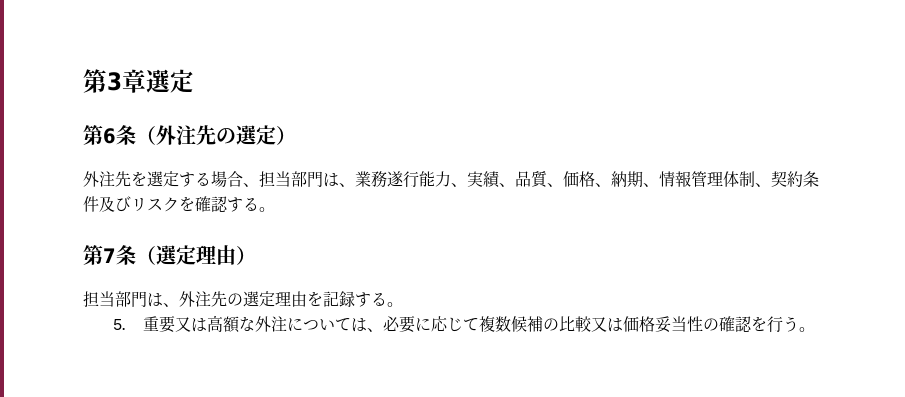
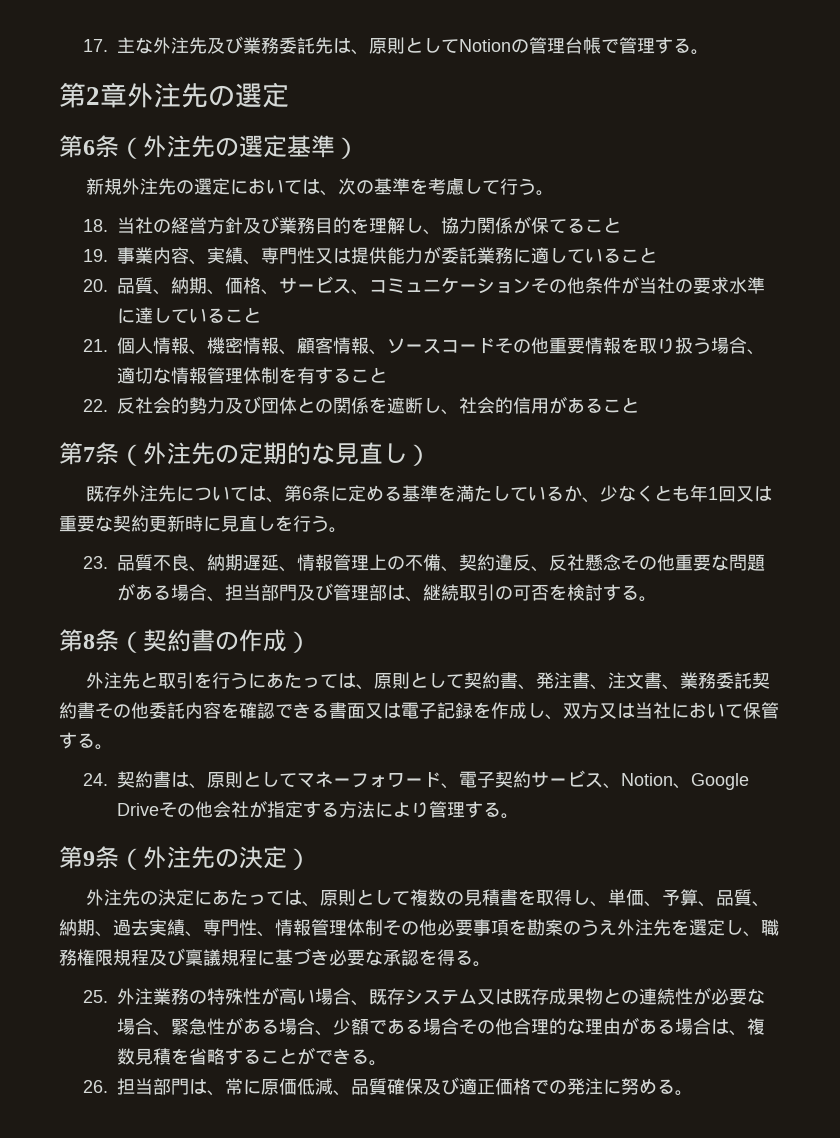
- 第3章選定
+ 17.主な外注先及び業務委託先は、原則としてNotionの管理台帳で管理する。
+ 第2章外注先の選定
- 第6条（外注先の選定）
- 外注先を選定する場合、担当部門は、業務遂行能力、実績、品質、価格、納期、情報管理体制、契約条件及びリスクを確認する。
- 第7条（選定理由）
- 担当部門は、外注先の選定理由を記録する。
- 5.重要又は高額な外注については、必要に応じて複数候補の比較又は価格妥当性の確認を行う。
+ 第6条（外注先の選定基準）
+ 新規外注先の選定においては、次の基準を考慮して行う。
+ 18.当社の経営方針及び業務目的を理解し、協力関係が保てること
+ 19.事業内容、実績、専門性又は提供能力が委託業務に適していること
+ 20.品質、納期、価格、サービス、コミュニケーションその他条件が当社の要求水準に達していること
+ 21.個人情報、機密情報、顧客情報、ソースコードその他重要情報を取り扱う場合、適切な情報管理体制を有すること
+ 22.反社会的勢力及び団体との関係を遮断し、社会的信用があること
+ 第7条（外注先の定期的な見直し）
+ 既存外注先については、第6条に定める基準を満たしているか、少なくとも年1回又は重要な契約更新時に見直しを行う。
+ 23.品質不良、納期遅延、情報管理上の不備、契約違反、反社懸念その他重要な問題がある場合、担当部門及び管理部は、継続取引の可否を検討する。
+ 第8条（契約書の作成）
+ 外注先と取引を行うにあたっては、原則として契約書、発注書、注文書、業務委託契約書その他委託内容を確認できる書面又は電子記録を作成し、双方又は当社において保管する。
+ 24.契約書は、原則としてマネーフォワード、電子契約サービス、Notion、Google Driveその他会社が指定する方法により管理する。
+ 第9条（外注先の決定）
+ 外注先の決定にあたっては、原則として複数の見積書を取得し、単価、予算、品質、納期、過去実績、専門性、情報管理体制その他必要事項を勘案のうえ外注先を選定し、職務権限規程及び稟議規程に基づき必要な承認を得る。
+ 25.外注業務の特殊性が高い場合、既存システム又は既存成果物との連続性が必要な場合、緊急性がある場合、少額である場合その他合理的な理由がある場合は、複数見積を省略することができる。
+ 26.担当部門は、常に原価低減、品質確保及び適正価格での発注に努める。

